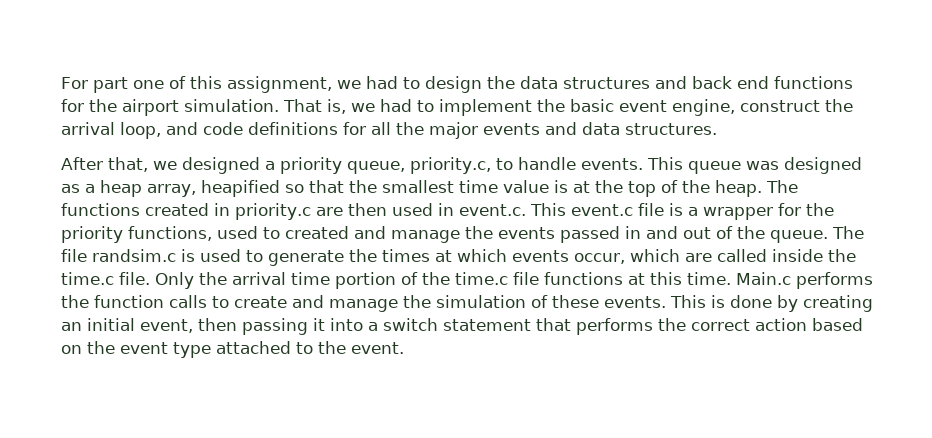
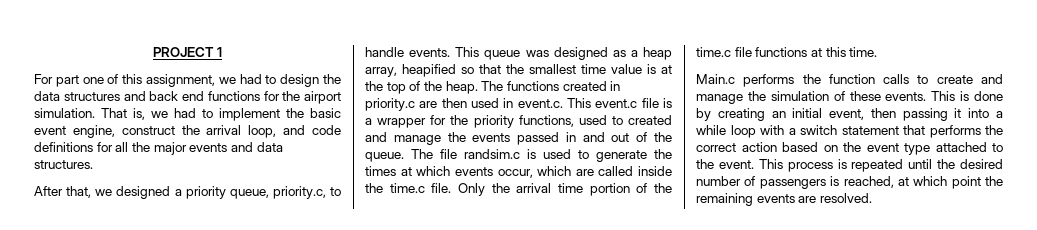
+ PROJECT 1
- Only the arrival time portion of the time.c file functions at this time. Main.c performs the function calls to create and manage the simulation of these events.
+ Only the arrival time portion of the time.c file functions at this time.
+ Main.c performs the function calls to create and manage the simulation of these events.
- This is done by creating an initial event, then passing it into a switch statement that performs the correct action based on the event type attached to the event.
+ This is done by creating an initial event, then passing it into a while loop with a switch statement that performs the correct action based on the event type attached to the event.
+ This process is repeated until the desired number of passengers is reached, at which point the remaining events are resolved.

